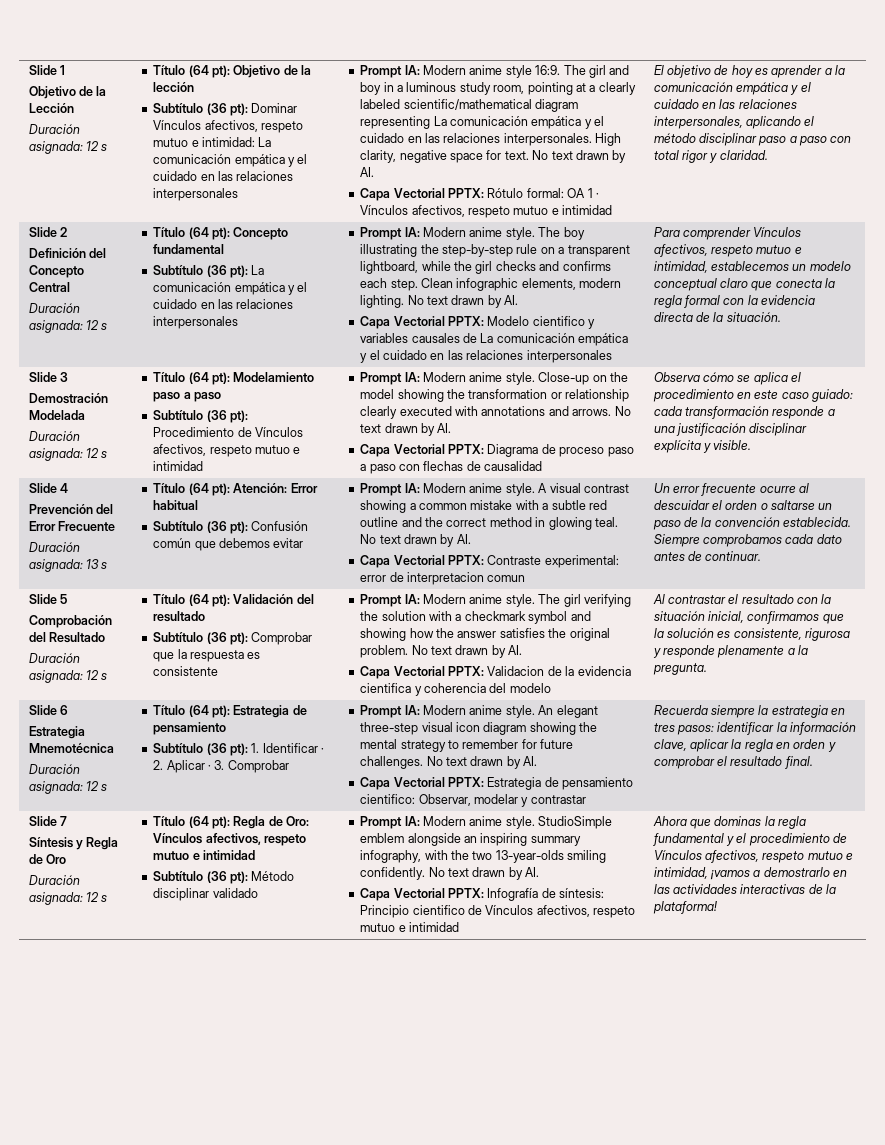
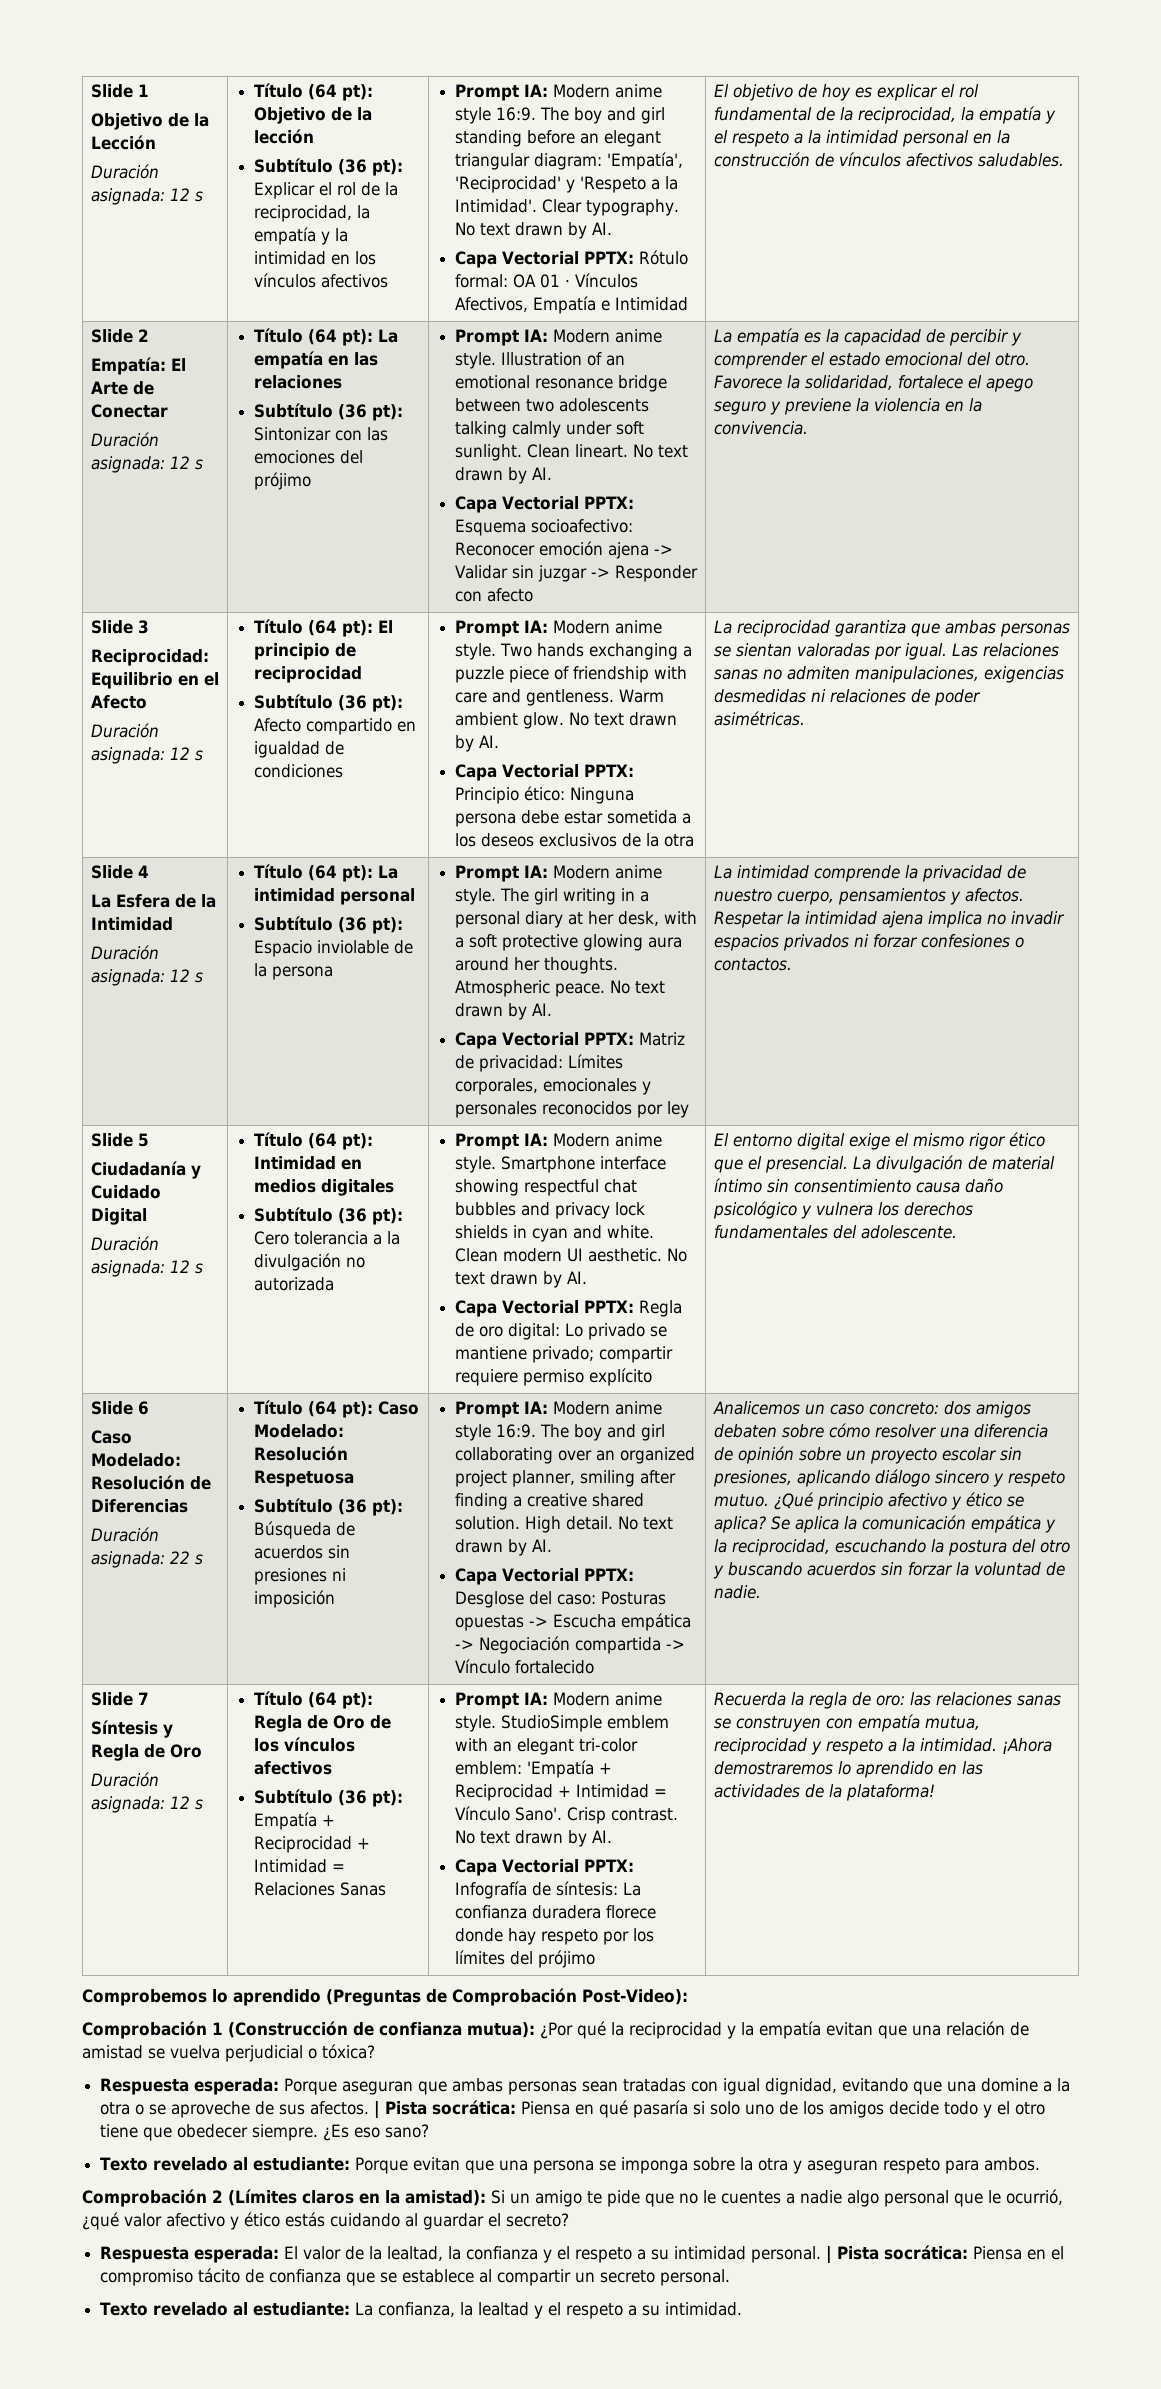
- Subtítulo (36 pt): Dominar Vínculos afectivos, respeto mutuo e intimidad: La comunicación empática y el cuidado en las relaciones interpersonales | Prompt IA: Modern anime style 16:9. The girl and boy in a luminous study room, pointing at a clearly labeled scientific/mathematical diagram representing La comunicación empática y el cuidado en las relaciones interpersonales. High clarity, negative space for text.
+ Subtítulo (36 pt): Explicar el rol de la reciprocidad, la empatía y la intimidad en los vínculos afectivos | Prompt IA: Modern anime style 16:9. The boy and girl standing before an elegant triangular diagram: 'Empatía', 'Reciprocidad' y 'Respeto a la Intimidad'. Clear typography.
- Capa Vectorial PPTX: Rótulo formal: OA 1 · Vínculos afectivos, respeto mutuo e intimidad
+ Capa Vectorial PPTX: Rótulo formal: OA 01 · Vínculos Afectivos, Empatía e Intimidad
- El objetivo de hoy es aprender a la comunicación empática y el cuidado en las relaciones interpersonales, aplicando el método disciplinar paso a paso con total rigor y claridad.
+ El objetivo de hoy es explicar el rol fundamental de la reciprocidad, la empatía y el respeto a la intimidad personal en la construcción de vínculos afectivos saludables.
  Slide 2
- Definición del Concepto Central
- Duración asignada: 12 s | Título (64 pt): Concepto fundamental
- Subtítulo (36 pt): La comunicación empática y el cuidado en las relaciones interpersonales | Prompt IA: Modern anime style. The boy illustrating the step-by-step rule on a transparent lightboard, while the girl checks and confirms each step. Clean infographic elements, modern lighting. No text drawn by AI.
- Capa Vectorial PPTX: Modelo cientifico y variables causales de La comunicación empática y el cuidado en las relaciones interpersonales | Para comprender Vínculos afectivos, respeto mutuo e intimidad, establecemos un modelo conceptual claro que conecta la regla formal con la evidencia directa de la situación.
+ Empatía: El Arte de Conectar
+ Duración asignada: 12 s | Título (64 pt): La empatía en las relaciones
+ Subtítulo (36 pt): Sintonizar con las emociones del prójimo | Prompt IA: Modern anime style. Illustration of an emotional resonance bridge between two adolescents talking calmly under soft sunlight. Clean lineart. No text drawn by AI.
+ Capa Vectorial PPTX: Esquema socioafectivo: Reconocer emoción ajena -> Validar sin juzgar -> Responder con afecto | La empatía es la capacidad de percibir y comprender el estado emocional del otro. Favorece la solidaridad, fortalece el apego seguro y previene la violencia en la convivencia.
  Slide 3
- Demostración Modelada
- Duración asignada: 12 s | Título (64 pt): Modelamiento paso a paso
- Subtítulo (36 pt): Procedimiento de Vínculos afectivos, respeto mutuo e intimidad | Prompt IA: Modern anime style. Close-up on the model showing the transformation or relationship clearly executed with annotations and arrows. No text drawn by AI.
- Capa Vectorial PPTX: Diagrama de proceso paso a paso con flechas de causalidad | Observa cómo se aplica el procedimiento en este caso guiado: cada transformación responde a una justificación disciplinar explícita y visible.
+ Reciprocidad: Equilibrio en el Afecto
+ Duración asignada: 12 s | Título (64 pt): El principio de reciprocidad
+ Subtítulo (36 pt): Afecto compartido en igualdad de condiciones | Prompt IA: Modern anime style. Two hands exchanging a puzzle piece of friendship with care and gentleness. Warm ambient glow. No text drawn by AI.
+ Capa Vectorial PPTX: Principio ético: Ninguna persona debe estar sometida a los deseos exclusivos de la otra | La reciprocidad garantiza que ambas personas se sientan valoradas por igual. Las relaciones sanas no admiten manipulaciones, exigencias desmedidas ni relaciones de poder asimétricas.
  Slide 4
- Prevención del Error Frecuente
- Duración asignada: 13 s | Título (64 pt): Atención: Error habitual
- Subtítulo (36 pt): Confusión común que debemos evitar | Prompt IA: Modern anime style. A visual contrast showing a common mistake with a subtle red outline and the correct method in glowing teal. No text drawn by AI.
- Capa Vectorial PPTX: Contraste experimental: error de interpretacion comun | Un error frecuente ocurre al descuidar el orden o saltarse un paso de la convención establecida. Siempre comprobamos cada dato antes de continuar.
+ La Esfera de la Intimidad
+ Duración asignada: 12 s | Título (64 pt): La intimidad personal
+ Subtítulo (36 pt): Espacio inviolable de la persona | Prompt IA: Modern anime style. The girl writing in a personal diary at her desk, with a soft protective glowing aura around her thoughts. Atmospheric peace. No text drawn by AI.
+ Capa Vectorial PPTX: Matriz de privacidad: Límites corporales, emocionales y personales reconocidos por ley | La intimidad comprende la privacidad de nuestro cuerpo, pensamientos y afectos. Respetar la intimidad ajena implica no invadir espacios privados ni forzar confesiones o contactos.
  Slide 5
- Comprobación del Resultado
- Duración asignada: 12 s | Título (64 pt): Validación del resultado
- Subtítulo (36 pt): Comprobar que la respuesta es consistente | Prompt IA: Modern anime style. The girl verifying the solution with a checkmark symbol and showing how the answer satisfies the original problem. No text drawn by AI.
- Capa Vectorial PPTX: Validacion de la evidencia cientifica y coherencia del modelo | Al contrastar el resultado con la situación inicial, confirmamos que la solución es consistente, rigurosa y responde plenamente a la pregunta.
+ Ciudadanía y Cuidado Digital
+ Duración asignada: 12 s | Título (64 pt): Intimidad en medios digitales
+ Subtítulo (36 pt): Cero tolerancia a la divulgación no autorizada | Prompt IA: Modern anime style. Smartphone interface showing respectful chat bubbles and privacy lock shields in cyan and white. Clean modern UI aesthetic. No text drawn by AI.
+ Capa Vectorial PPTX: Regla de oro digital: Lo privado se mantiene privado; compartir requiere permiso explícito | El entorno digital exige el mismo rigor ético que el presencial. La divulgación de material íntimo sin consentimiento causa daño psicológico y vulnera los derechos fundamentales del adolescente.
  Slide 6
- Estrategia Mnemotécnica
- Duración asignada: 12 s | Título (64 pt): Estrategia de pensamiento
- Subtítulo (36 pt): 1. Identificar · 2. Aplicar · 3. Comprobar | Prompt IA: Modern anime style. An elegant three-step visual icon diagram showing the mental strategy to remember for future challenges. No text drawn by AI.
- Capa Vectorial PPTX: Estrategia de pensamiento cientifico: Observar, modelar y contrastar | Recuerda siempre la estrategia en tres pasos: identificar la información clave, aplicar la regla en orden y comprobar el resultado final.
+ Caso Modelado: Resolución de Diferencias
+ Duración asignada: 22 s | Título (64 pt): Caso Modelado: Resolución Respetuosa
+ Subtítulo (36 pt): Búsqueda de acuerdos sin presiones ni imposición | Prompt IA: Modern anime style 16:9. The boy and girl collaborating over an organized project planner, smiling after finding a creative shared solution. High detail. No text drawn by AI.
+ Capa Vectorial PPTX: Desglose del caso: Posturas opuestas -> Escucha empática -> Negociación compartida -> Vínculo fortalecido | Analicemos un caso concreto: dos amigos debaten sobre cómo resolver una diferencia de opinión sobre un proyecto escolar sin presiones, aplicando diálogo sincero y respeto mutuo. ¿Qué principio afectivo y ético se aplica? Se aplica la comunicación empática y la reciprocidad, escuchando la postura del otro y buscando acuerdos sin forzar la voluntad de nadie.
- Título (64 pt): Regla de Oro: Vínculos afectivos, respeto mutuo e intimidad
- Subtítulo (36 pt): Método disciplinar validado
+ Título (64 pt): Regla de Oro de los vínculos afectivos
+ Subtítulo (36 pt): Empatía + Reciprocidad + Intimidad = Relaciones Sanas
- StudioSimple emblem alongside an inspiring summary infography, with the two 13-year-olds smiling confidently.
+ StudioSimple emblem with an elegant tri-color emblem: 'Empatía + Reciprocidad + Intimidad = Vínculo Sano'. Crisp contrast.
- Capa Vectorial PPTX: Infografía de síntesis: Principio cientifico de Vínculos afectivos, respeto mutuo e intimidad | Ahora que dominas la regla fundamental y el procedimiento de Vínculos afectivos, respeto mutuo e intimidad, ¡vamos a demostrarlo en las actividades interactivas de la plataforma!
+ Capa Vectorial PPTX: Infografía de síntesis: La confianza duradera florece donde hay respeto por los límites del prójimo | Recuerda la regla de oro: las relaciones sanas se construyen con empatía mutua, reciprocidad y respeto a la intimidad. ¡Ahora demostraremos lo aprendido en las actividades de la plataforma!
+ Comprobemos lo aprendido (Preguntas de Comprobación Post-Video):
+ Comprobación 1 (Construcción de confianza mutua): ¿Por qué la reciprocidad y la empatía evitan que una relación de amistad se vuelva perjudicial o tóxica?
+ Respuesta esperada: Porque aseguran que ambas personas sean tratadas con igual dignidad, evitando que una domine a la otra o se aproveche de sus afectos. | Pista socrática: Piensa en qué pasaría si solo uno de los amigos decide todo y el otro tiene que obedecer siempre. ¿Es eso sano?
+ Texto revelado al estudiante: Porque evitan que una persona se imponga sobre la otra y aseguran respeto para ambos.
+ Comprobación 2 (Límites claros en la amistad): Si un amigo te pide que no le cuentes a nadie algo personal que le ocurrió, ¿qué valor afectivo y ético estás cuidando al guardar el secreto?
+ Respuesta esperada: El valor de la lealtad, la confianza y el respeto a su intimidad personal. | Pista socrática: Piensa en el compromiso tácito de confianza que se establece al compartir un secreto personal.
+ Texto revelado al estudiante: La confianza, la lealtad y el respeto a su intimidad.

